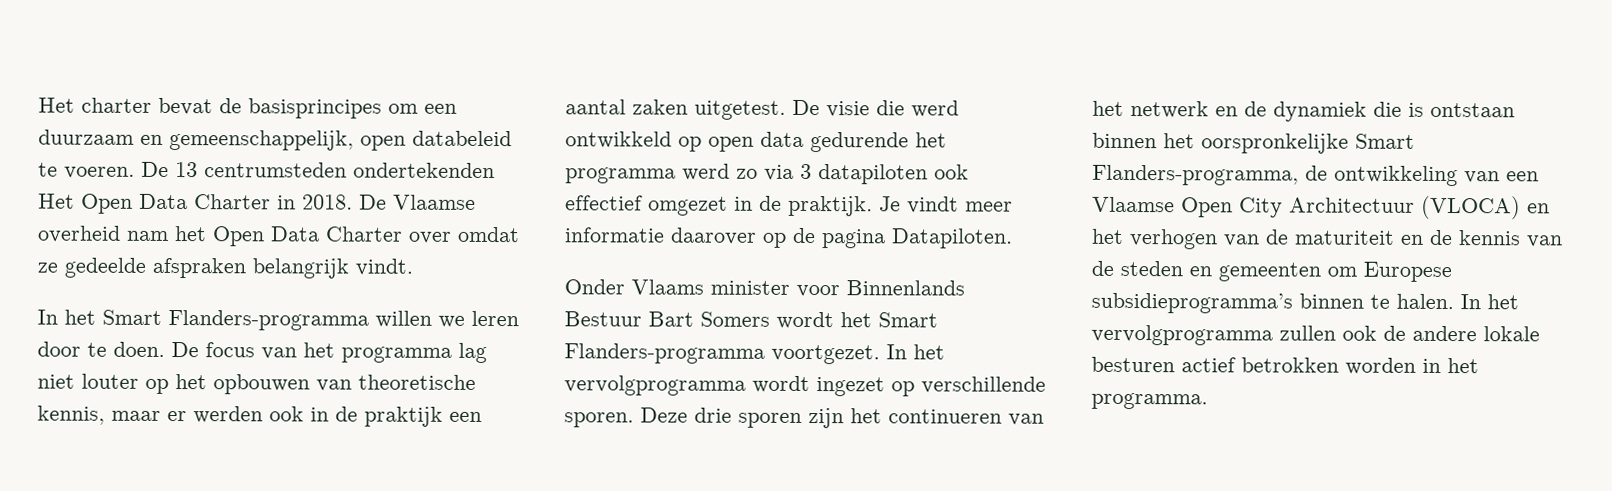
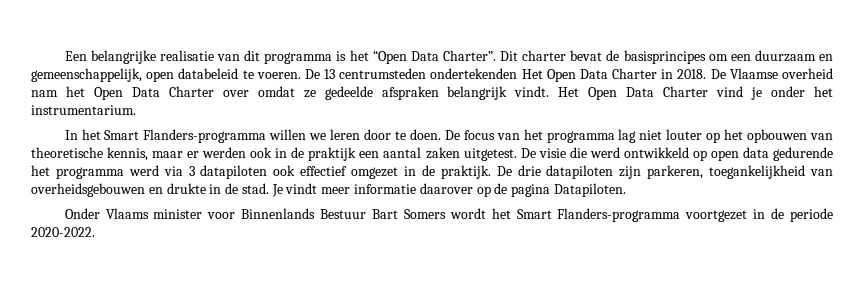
- Het charter bevat de basisprincipes om een duurzaam en gemeenschappelijk, open databeleid te voeren.
+ Een belangrijke realisatie van dit programma is het “Open Data Charter”. Dit charter bevat de basisprincipes om een duurzaam en gemeenschappelijk, open databeleid te voeren.
+ Het Open Data Charter vind je onder het instrumentarium.
- De visie die werd ontwikkeld op open data gedurende het programma werd zo via 3 datapiloten ook effectief omgezet in de praktijk.
+ De visie die werd ontwikkeld op open data gedurende het programma werd via 3 datapiloten ook effectief omgezet in de praktijk.
+ De drie datapiloten zijn parkeren, toegankelijkheid van overheidsgebouwen en drukte in de stad.
- Onder Vlaams minister voor Binnenlands Bestuur Bart Somers wordt het Smart Flanders-programma voortgezet. In het vervolgprogramma wordt ingezet op verschillende sporen. Deze drie sporen zijn het continueren van het netwerk en de dynamiek die is ontstaan binnen het oorspronkelijke Smart Flanders-programma, de ontwikkeling van een Vlaamse Open City Architectuur (VLOCA) en het verhogen van de maturiteit en de kennis van de steden en gemeenten om Europese subsidieprogramma’s binnen te halen. In het vervolgprogramma zullen ook de andere lokale besturen actief betrokken worden in het programma.
+ Onder Vlaams minister voor Binnenlands Bestuur Bart Somers wordt het Smart Flanders-programma voortgezet in de periode 2020-2022.

